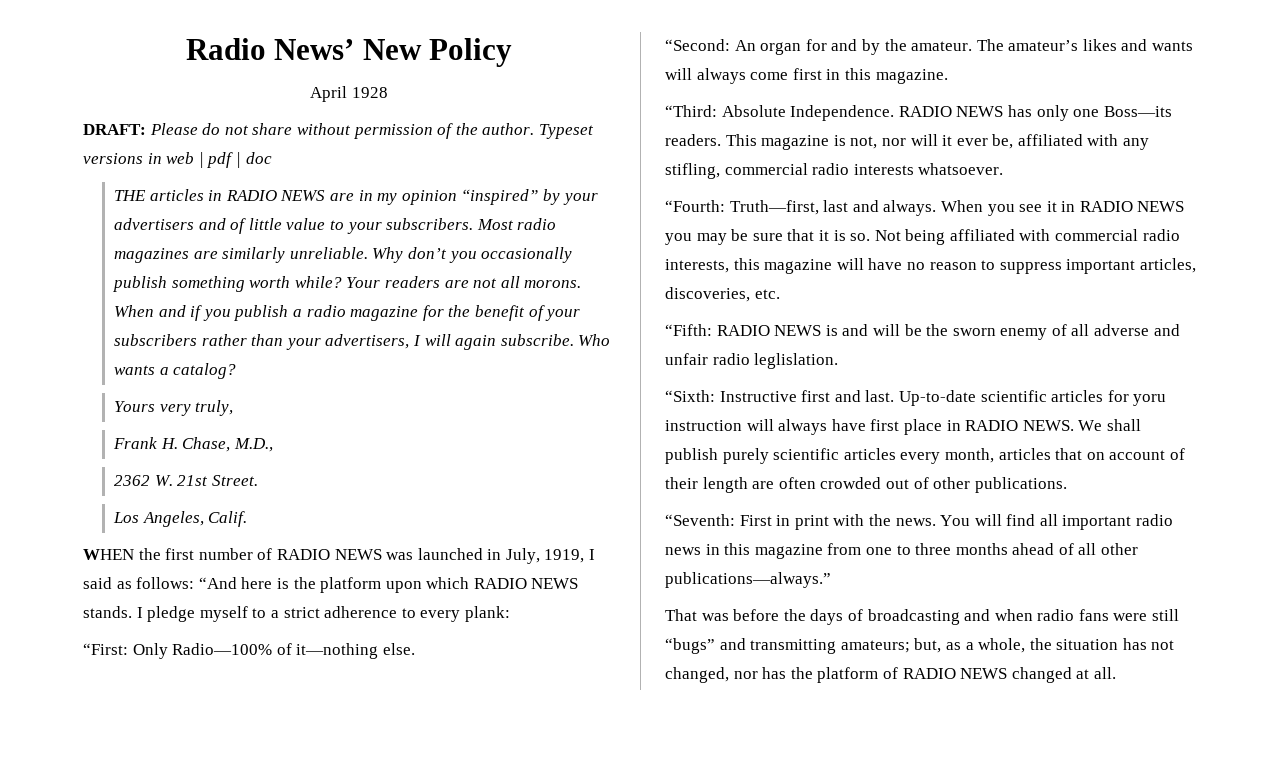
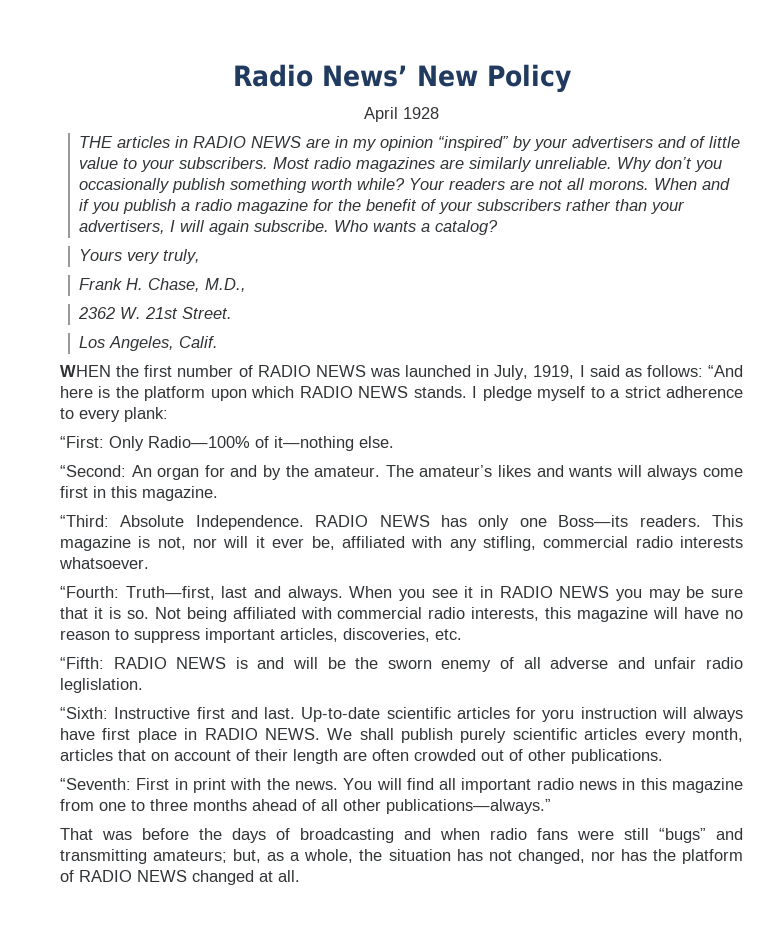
- DRAFT: Please do not share without permission of the author. Typeset versions in web | pdf | doc

